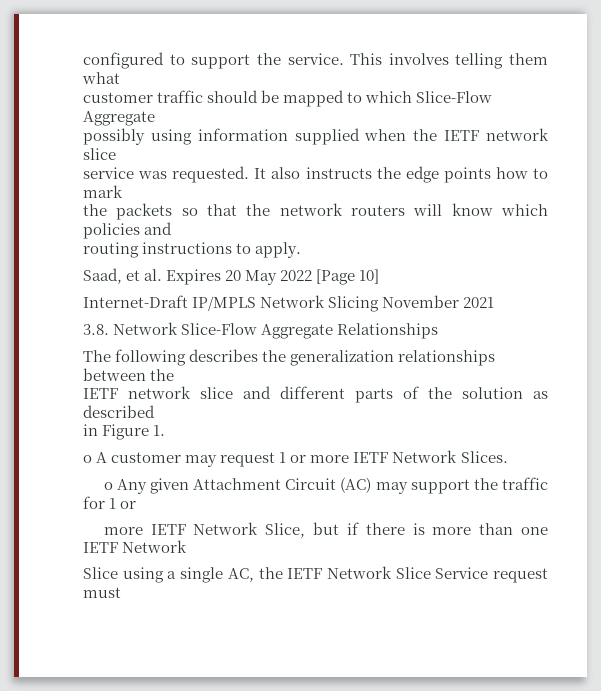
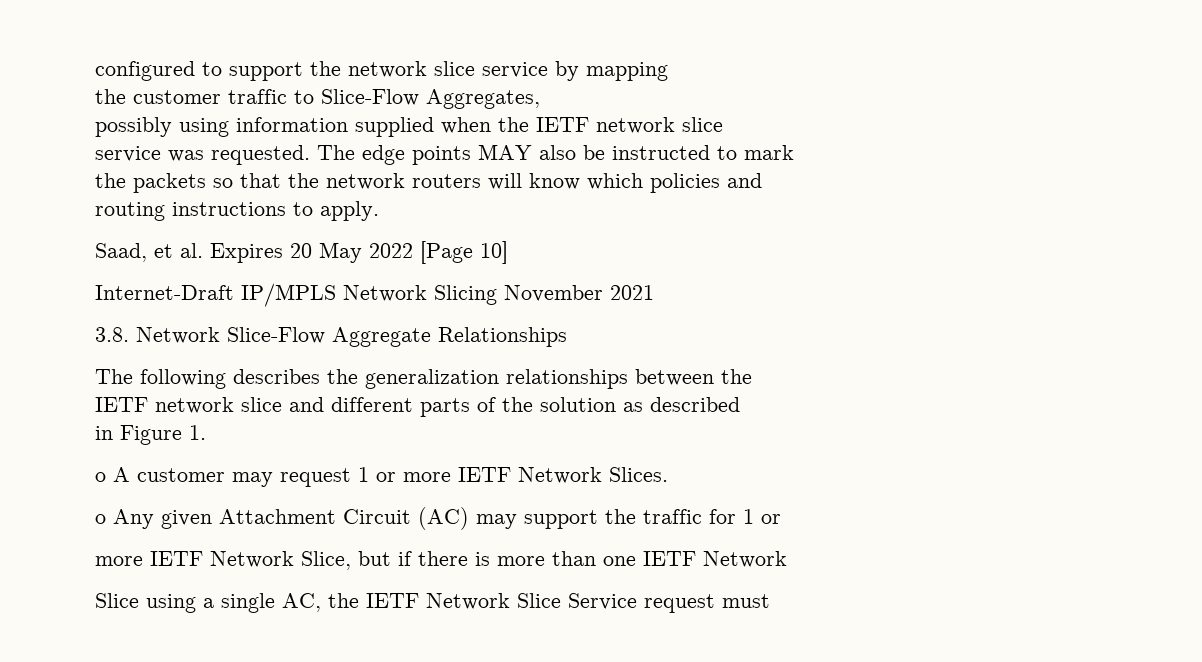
- configured to support the service. This involves telling them what
- customer traffic should be mapped to which Slice-Flow Aggregate
+ configured to support the network slice service by mapping
+ the customer traffic to Slice-Flow Aggregates,
- It also instructs the edge points how to mark
+ The edge points MAY also be instructed to mark

